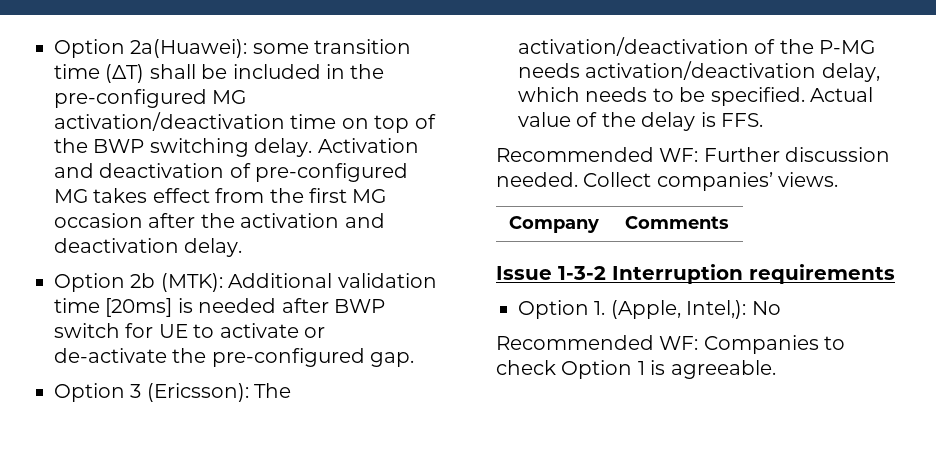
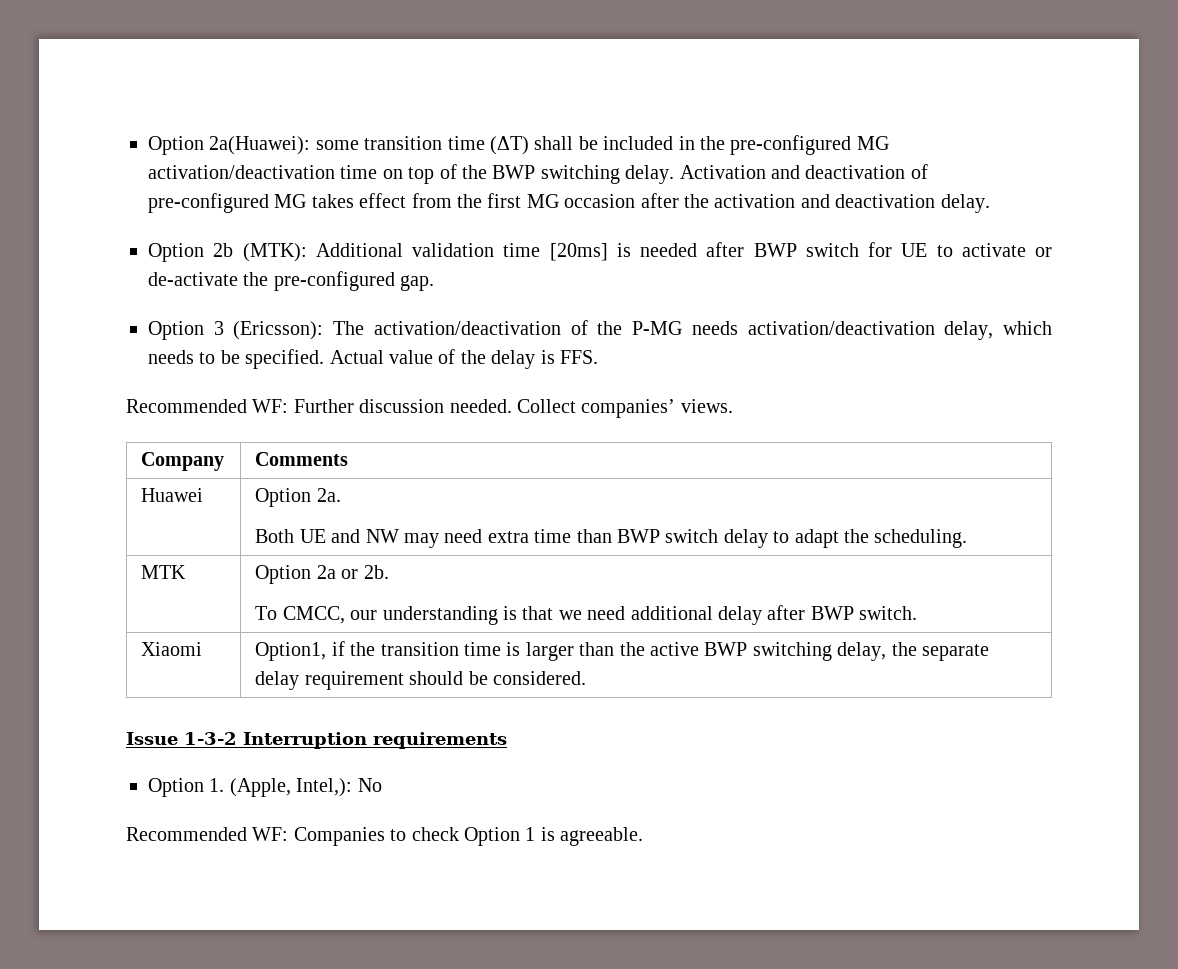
+ Huawei | Option 2a.
+ Both UE and NW may need extra time than BWP switch delay to adapt the scheduling.
+ MTK | Option 2a or 2b.
+ To CMCC, our understanding is that we need additional delay after BWP switch.
+ Xiaomi | Option1, if the transition time is larger than the active BWP switching delay, the separate delay requirement should be considered.

